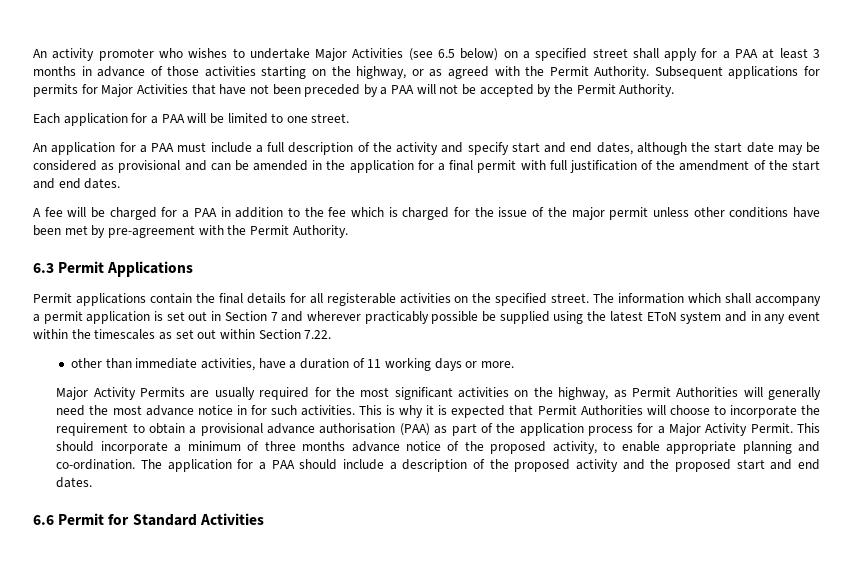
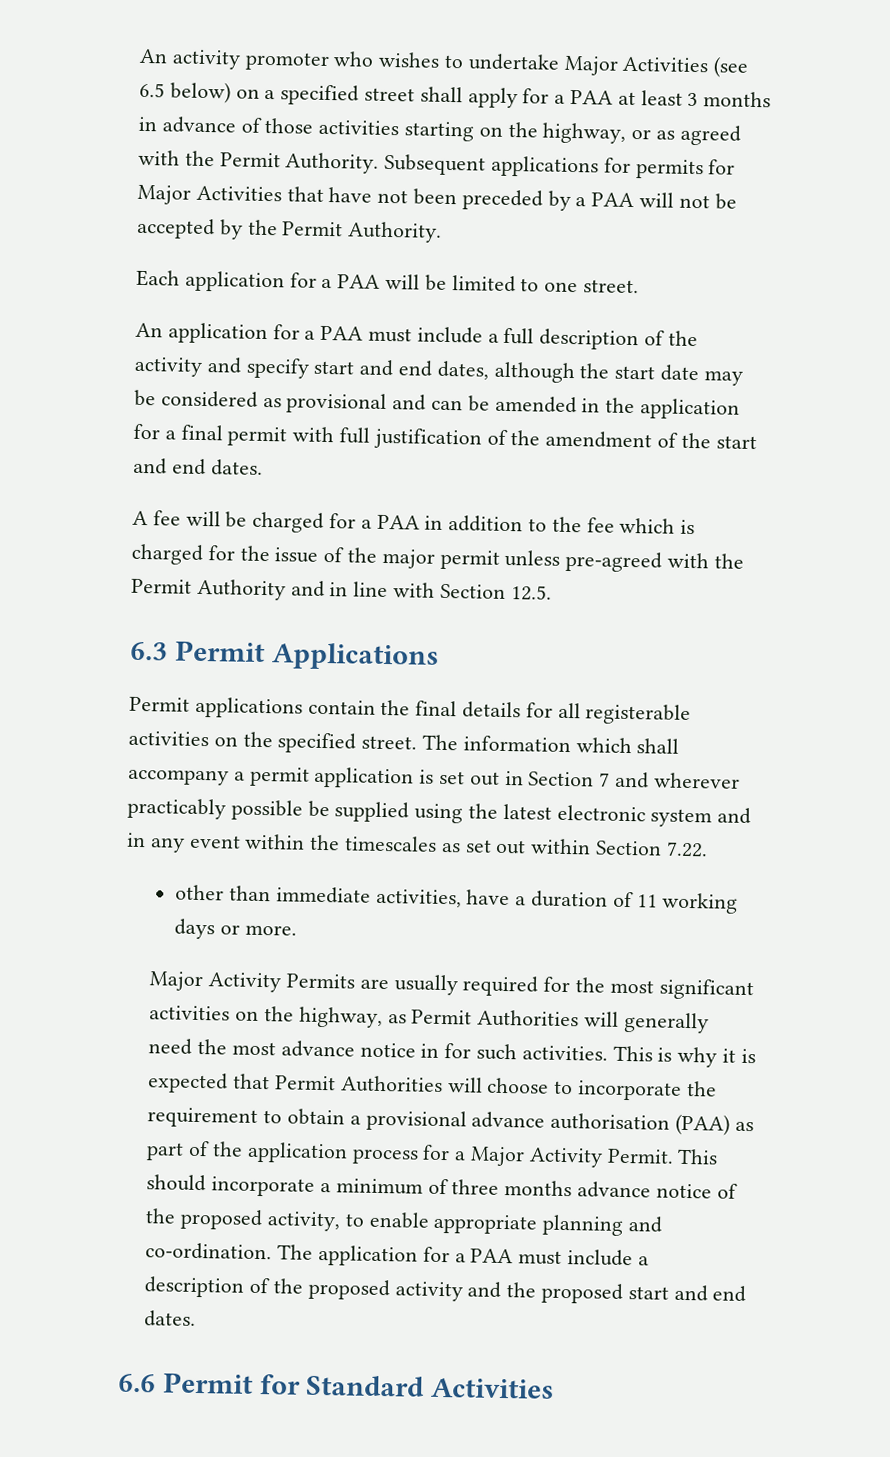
- A fee will be charged for a PAA in addition to the fee which is charged for the issue of the major permit unless other conditions have been met by pre-agreement with the Permit Authority.
+ A fee will be charged for a PAA in addition to the fee which is charged for the issue of the major permit unless pre-agreed with the Permit Authority and in line with Section 12.5.
- The information which shall accompany a permit application is set out in Section 7 and wherever practicably possible be supplied using the latest EToN system and in any event within the timescales as set out within Section 7.22.
+ The information which shall accompany a permit application is set out in Section 7 and wherever practicably possible be supplied using the latest electronic system and in any event within the timescales as set out within Section 7.22.
- The application for a PAA should include a description of the proposed activity and the proposed start and end dates.
+ The application for a PAA must include a description of the proposed activity and the proposed start and end dates.

